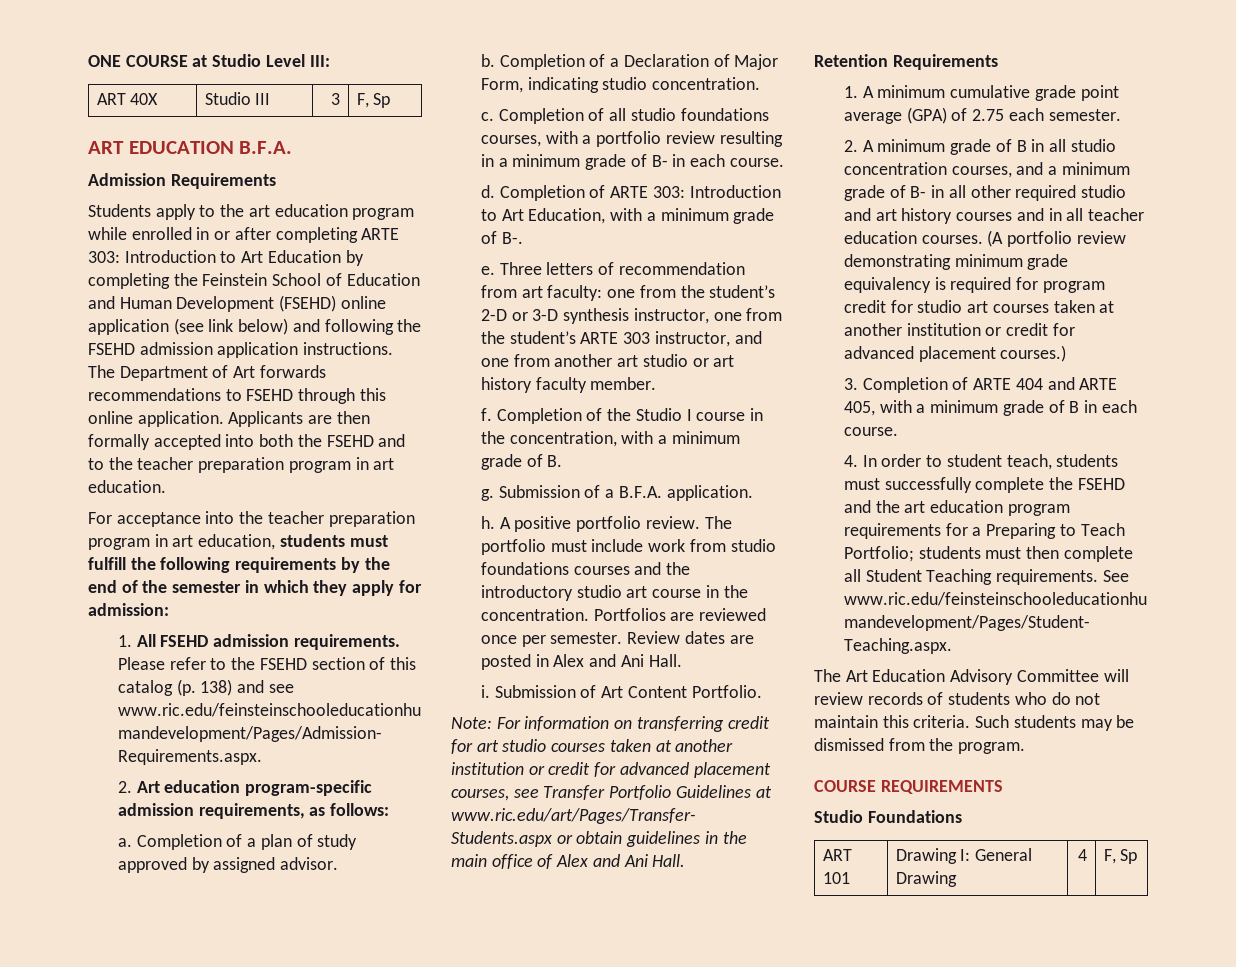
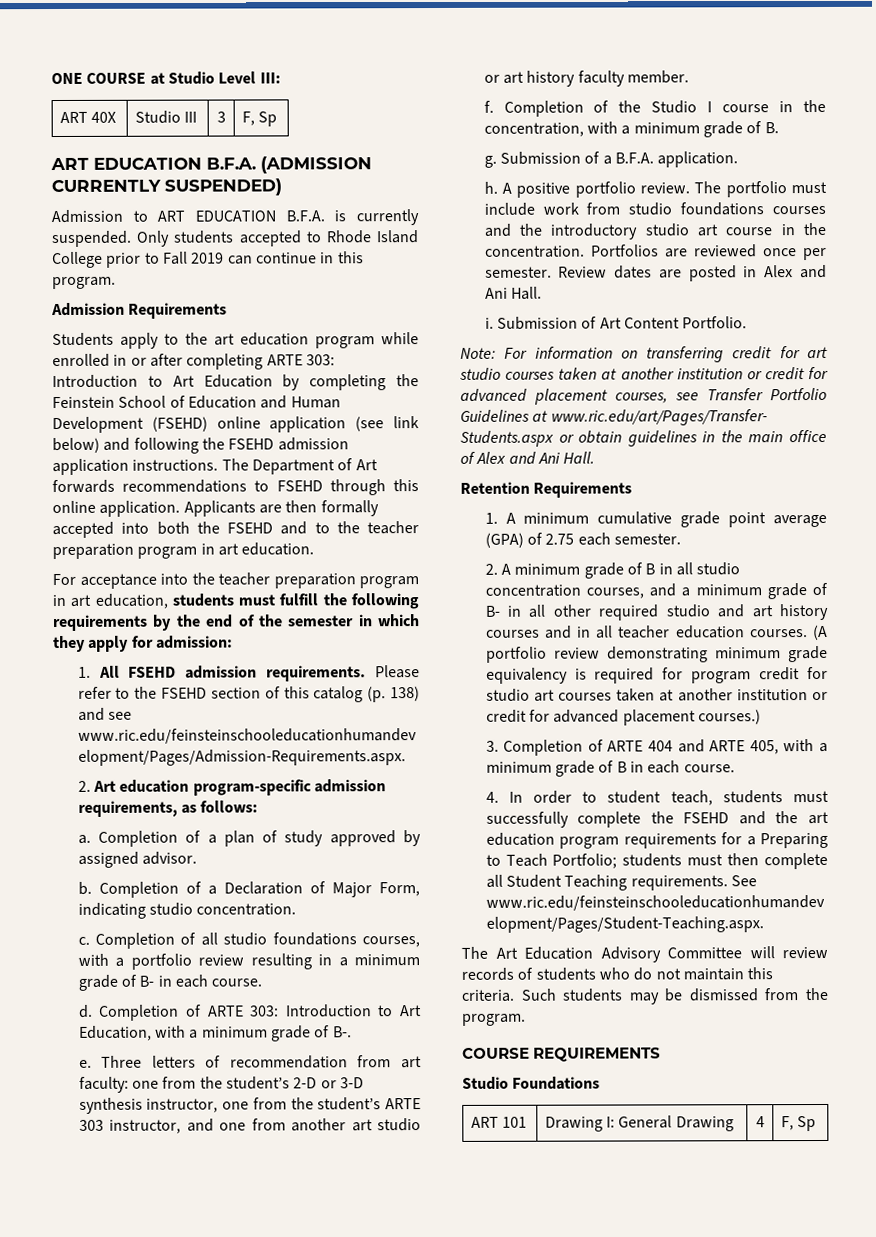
- ART EDUCATION B.F.A.
+ ART EDUCATION B.F.A. (ADMISSION CURRENTLY SUSPENDED)
+ Admission to ART EDUCATION B.F.A. is currently suspended. Only students accepted to Rhode Island College prior to Fall 2019 can continue in this program.

